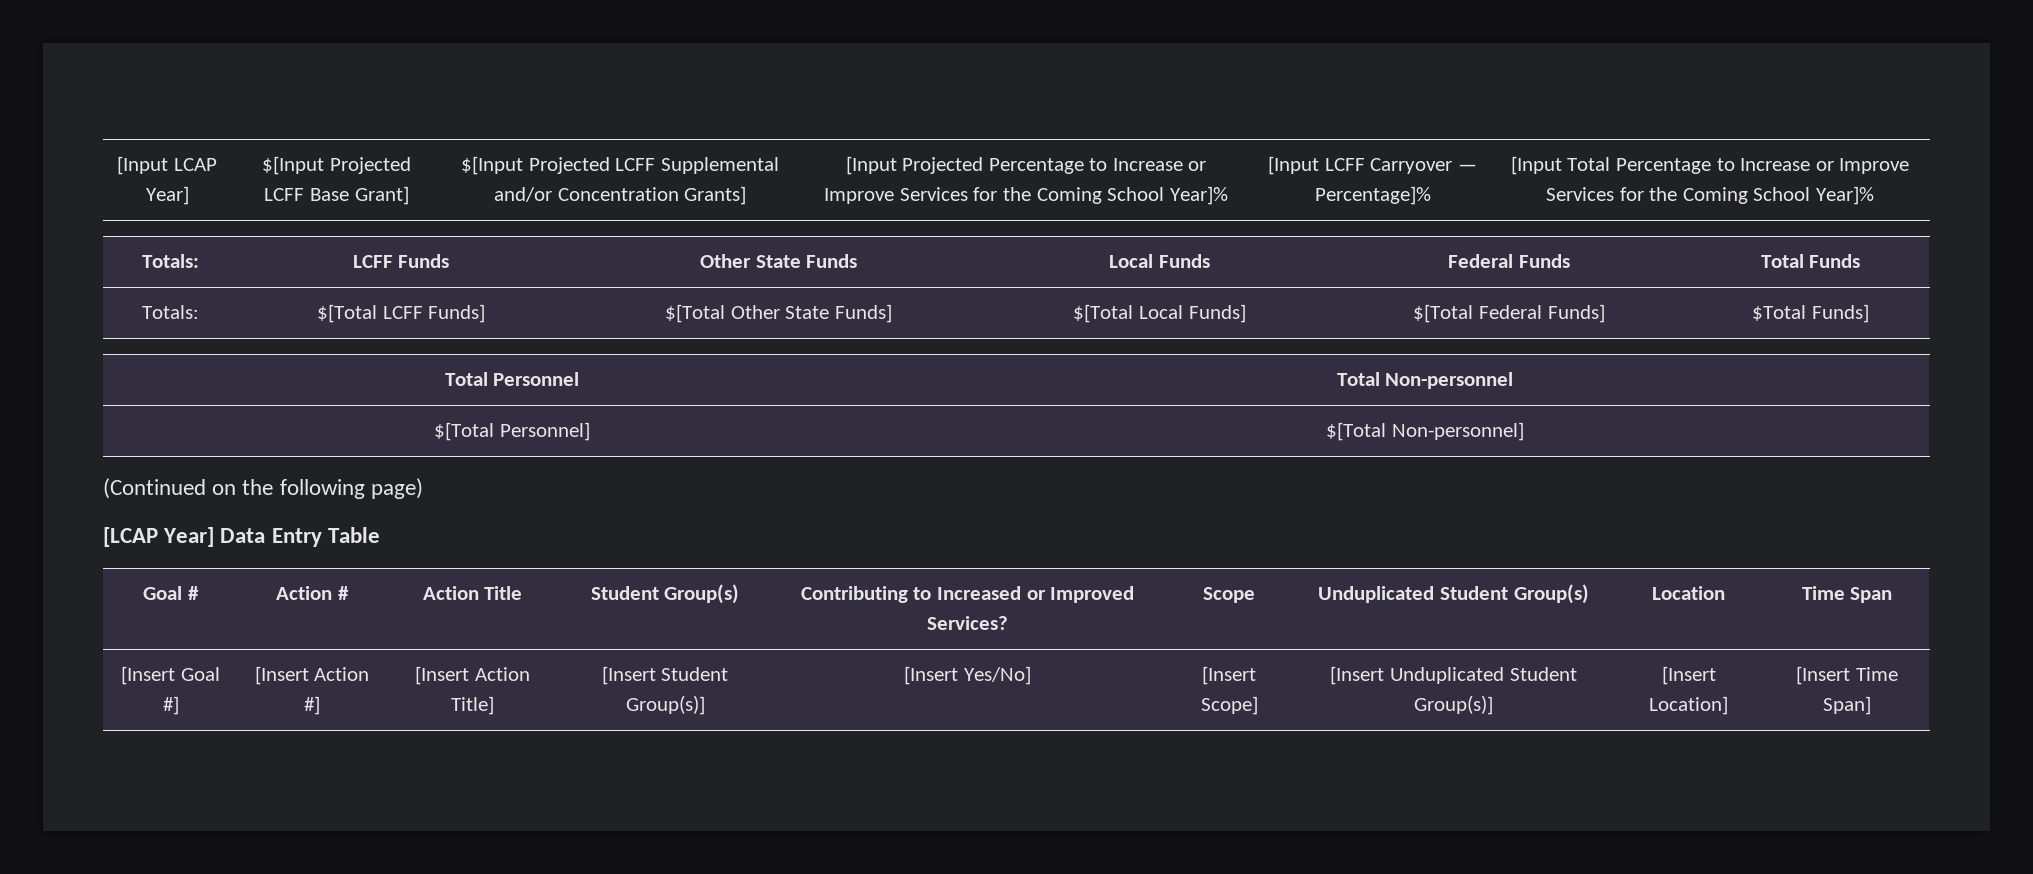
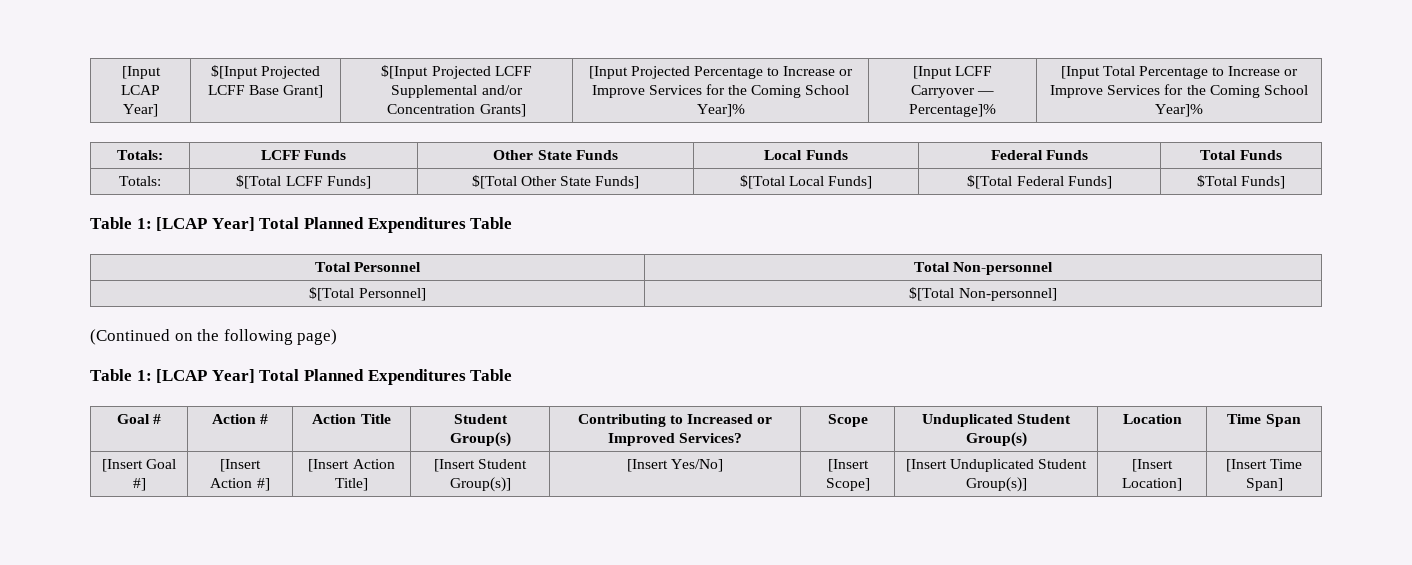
  Totals: | $[Total LCFF Funds] | $[Total Other State Funds] | $[Total Local Funds] | $[Total Federal Funds] | $Total Funds]
+ Table 1: [LCAP Year] Total Planned Expenditures Table
  (Continued on the following page)
- [LCAP Year] Data Entry Table
+ Table 1: [LCAP Year] Total Planned Expenditures Table

